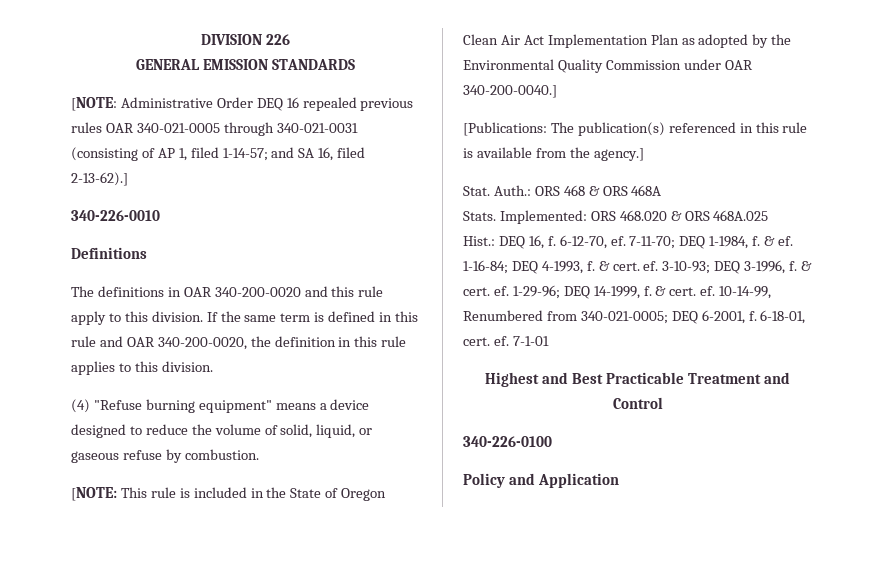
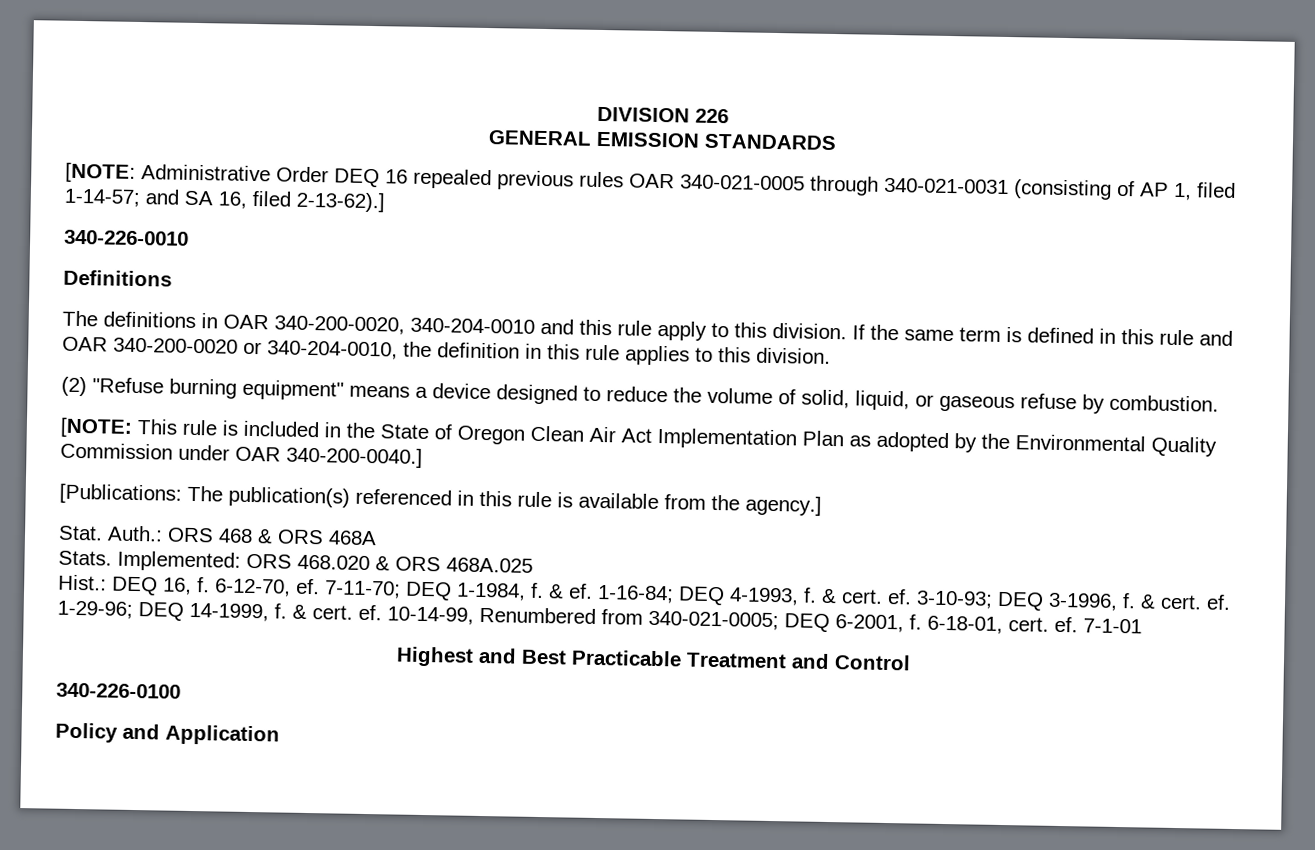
- The definitions in OAR 340-200-0020 and this rule apply to this division.
+ The definitions in OAR 340-200-0020, 340-204-0010 and this rule apply to this division.
- If the same term is defined in this rule and OAR 340-200-0020, the definition in this rule applies to this division.
+ If the same term is defined in this rule and OAR 340-200-0020 or 340-204-0010, the definition in this rule applies to this division.
- (4) "Refuse burning equipment" means a device designed to reduce the volume of solid, liquid, or gaseous refuse by combustion.
+ (2) "Refuse burning equipment" means a device designed to reduce the volume of solid, liquid, or gaseous refuse by combustion.

